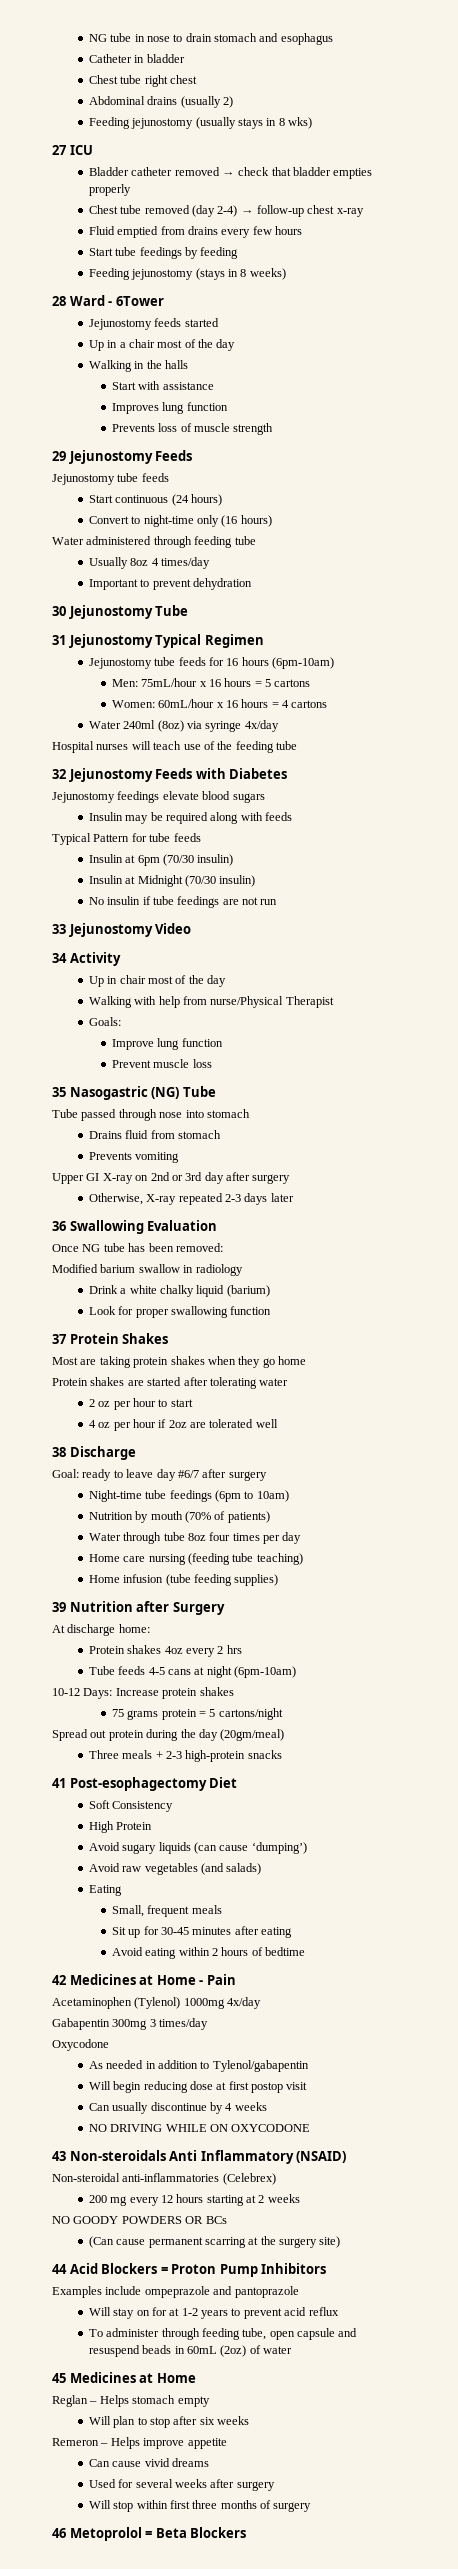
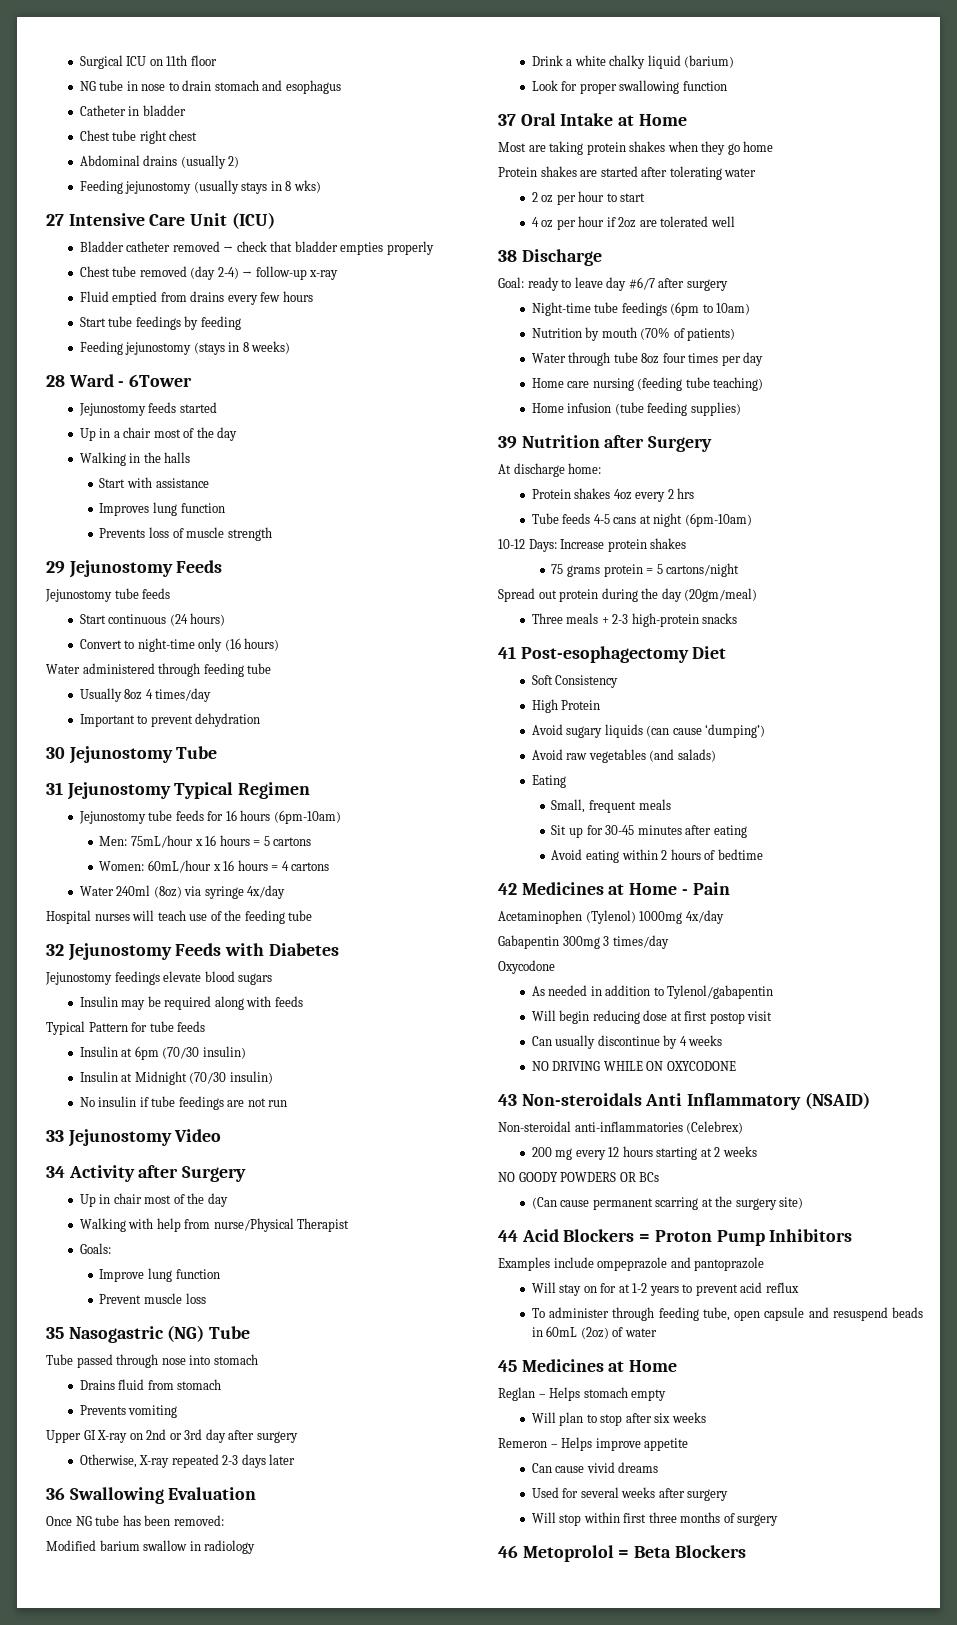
+ Surgical ICU on 11th floor
- 27 ICU
+ 27 Intensive Care Unit (ICU)
- Chest tube removed (day 2-4) → follow-up chest x-ray
+ Chest tube removed (day 2-4) → follow-up x-ray
- 34 Activity
+ 34 Activity after Surgery
- 37 Protein Shakes
+ 37 Oral Intake at Home

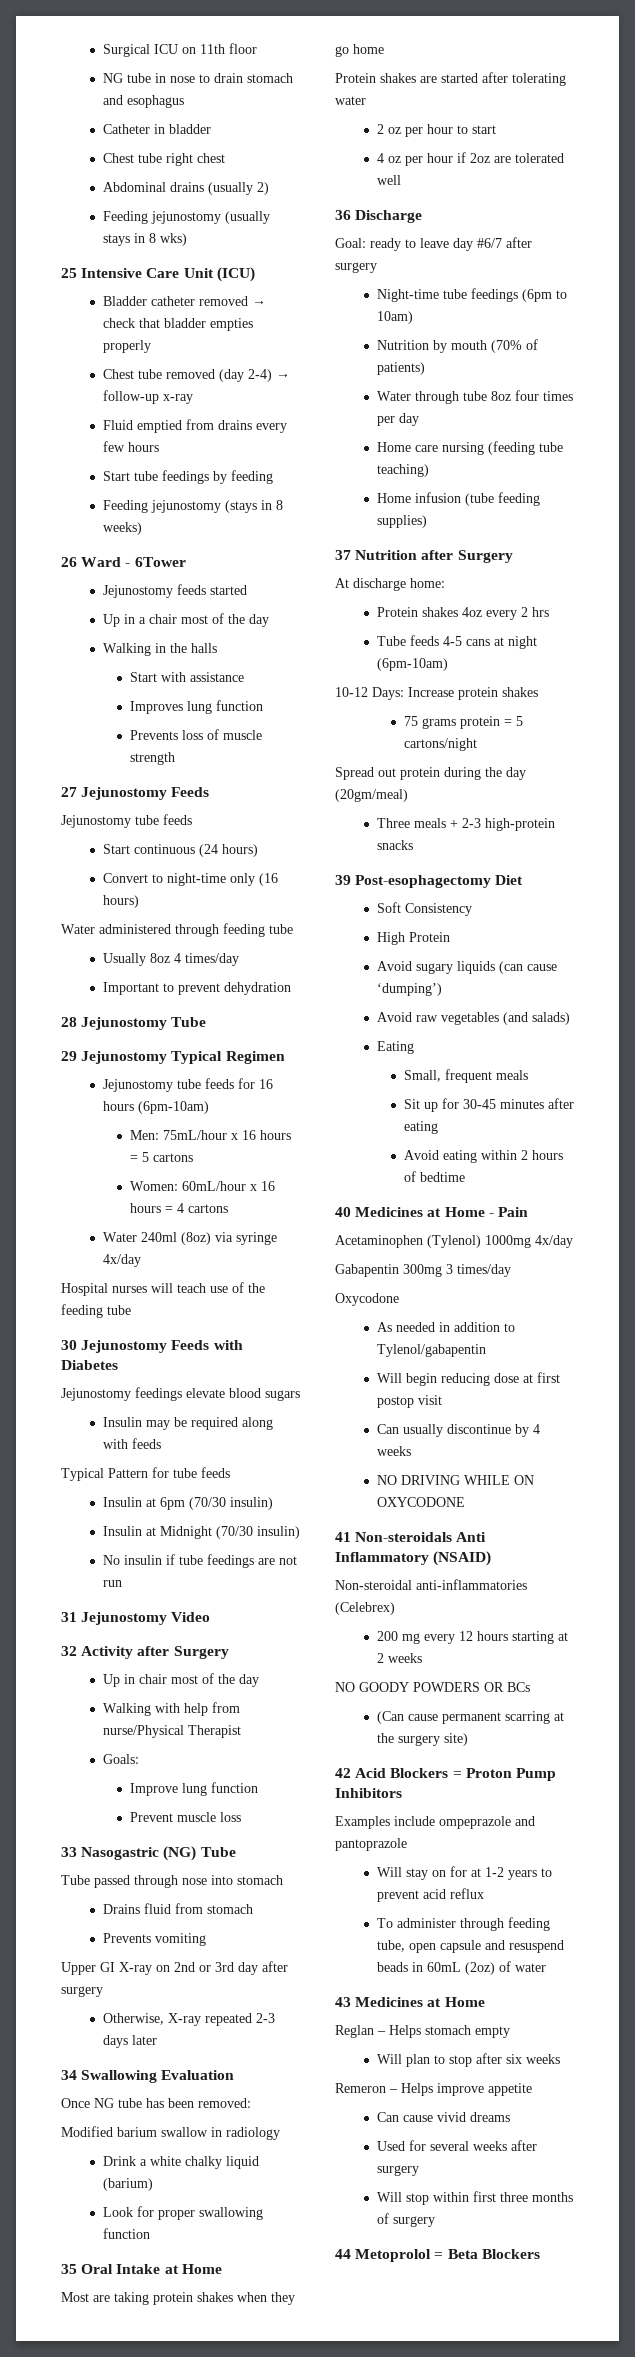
- 27 Intensive Care Unit (ICU)
+ 25 Intensive Care Unit (ICU)
- 28 Ward - 6Tower
+ 26 Ward - 6Tower
- 29 Jejunostomy Feeds
+ 27 Jejunostomy Feeds
- 30 Jejunostomy Tube
+ 28 Jejunostomy Tube
- 31 Jejunostomy Typical Regimen
+ 29 Jejunostomy Typical Regimen
- 32 Jejunostomy Feeds with Diabetes
+ 30 Jejunostomy Feeds with Diabetes
- 33 Jejunostomy Video
+ 31 Jejunostomy Video
- 34 Activity after Surgery
+ 32 Activity after Surgery
- 35 Nasogastric (NG) Tube
+ 33 Nasogastric (NG) Tube
- 36 Swallowing Evaluation
+ 34 Swallowing Evaluation
- 37 Oral Intake at Home
+ 35 Oral Intake at Home
- 38 Discharge
+ 36 Discharge
- 39 Nutrition after Surgery
+ 37 Nutrition after Surgery
- 41 Post-esophagectomy Diet
+ 39 Post-esophagectomy Diet
- 42 Medicines at Home - Pain
+ 40 Medicines at Home - Pain
- 43 Non-steroidals Anti Inflammatory (NSAID)
+ 41 Non-steroidals Anti Inflammatory (NSAID)
- 44 Acid Blockers = Proton Pump Inhibitors
+ 42 Acid Blockers = Proton Pump Inhibitors
- 45 Medicines at Home
+ 43 Medicines at Home
- 46 Metoprolol = Beta Blockers
+ 44 Metoprolol = Beta Blockers

